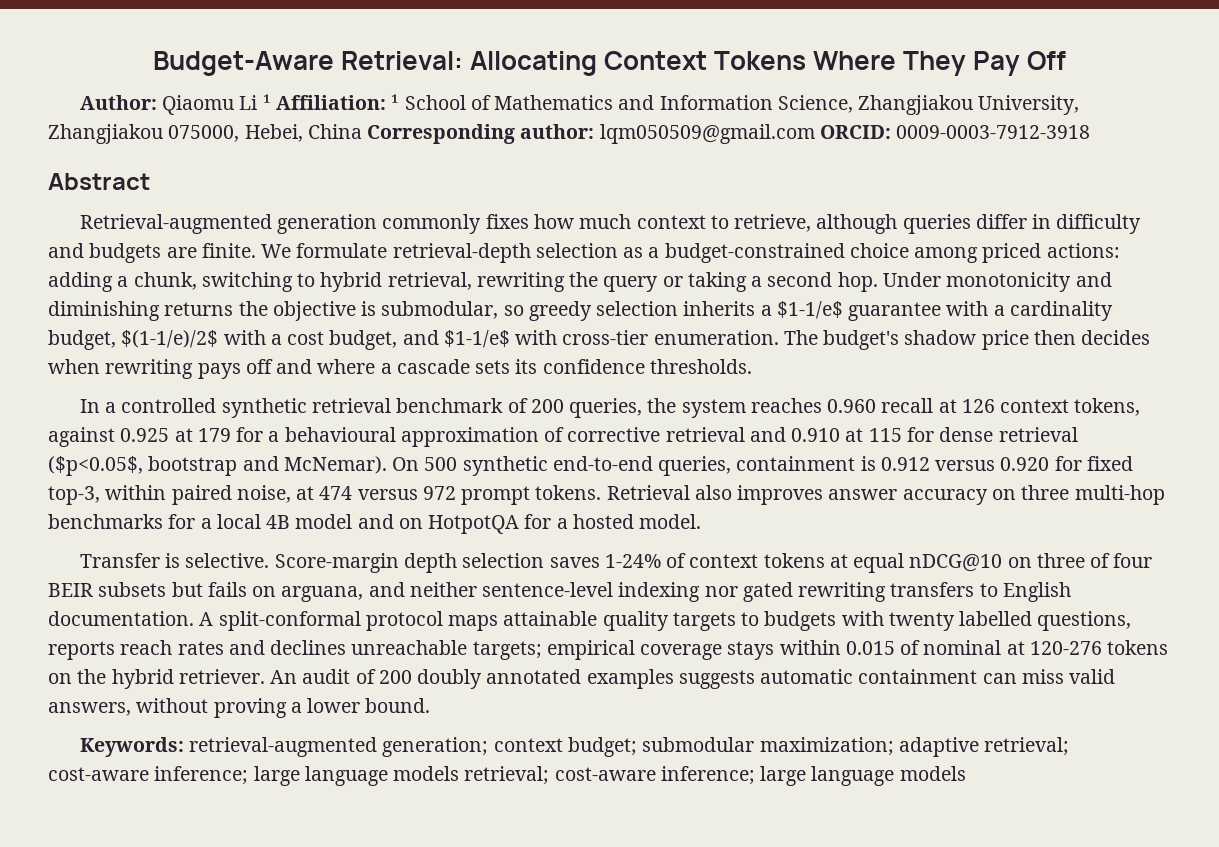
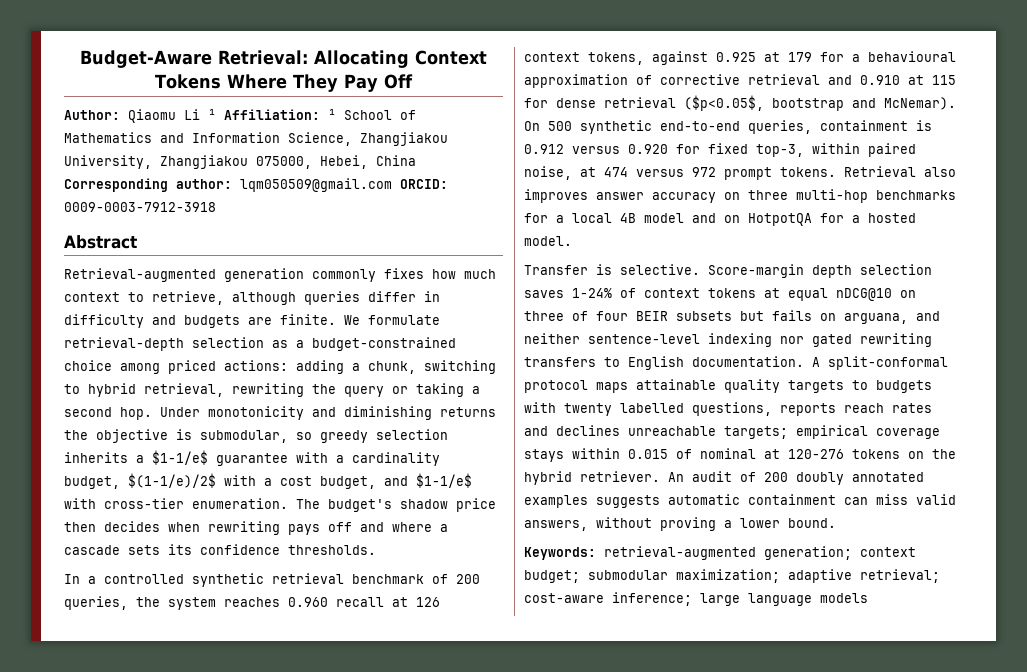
- Keywords: retrieval-augmented generation; context budget; submodular maximization; adaptive retrieval; cost-aware inference; large language models retrieval; cost-aware inference; large language models
+ Keywords: retrieval-augmented generation; context budget; submodular maximization; adaptive retrieval; cost-aware inference; large language models

